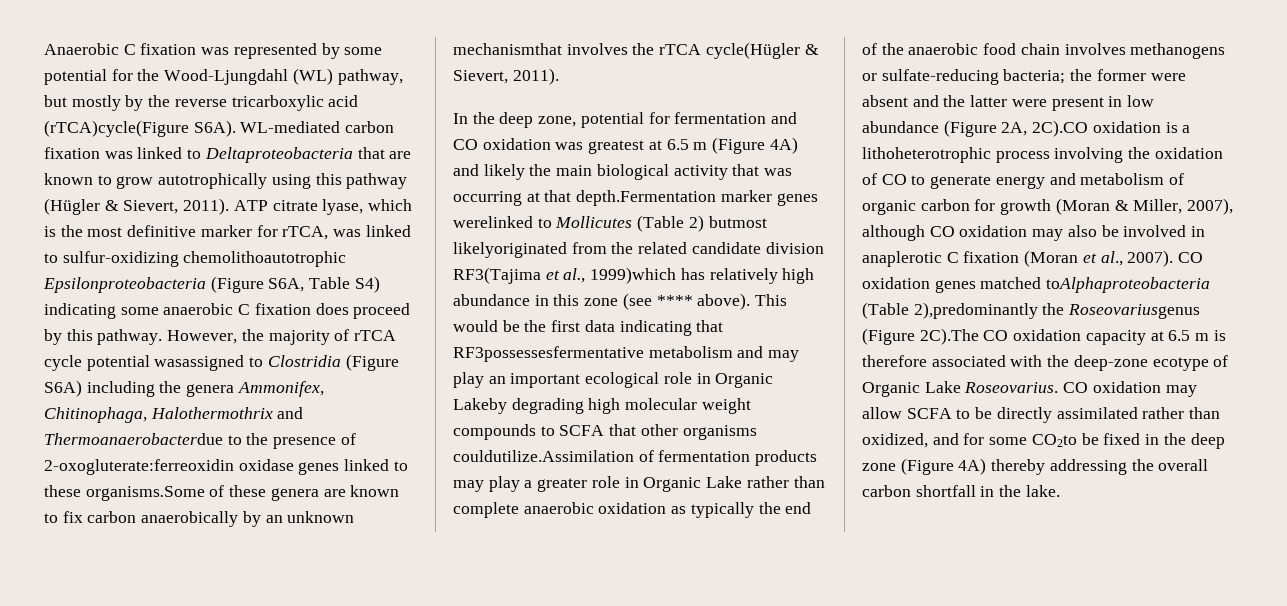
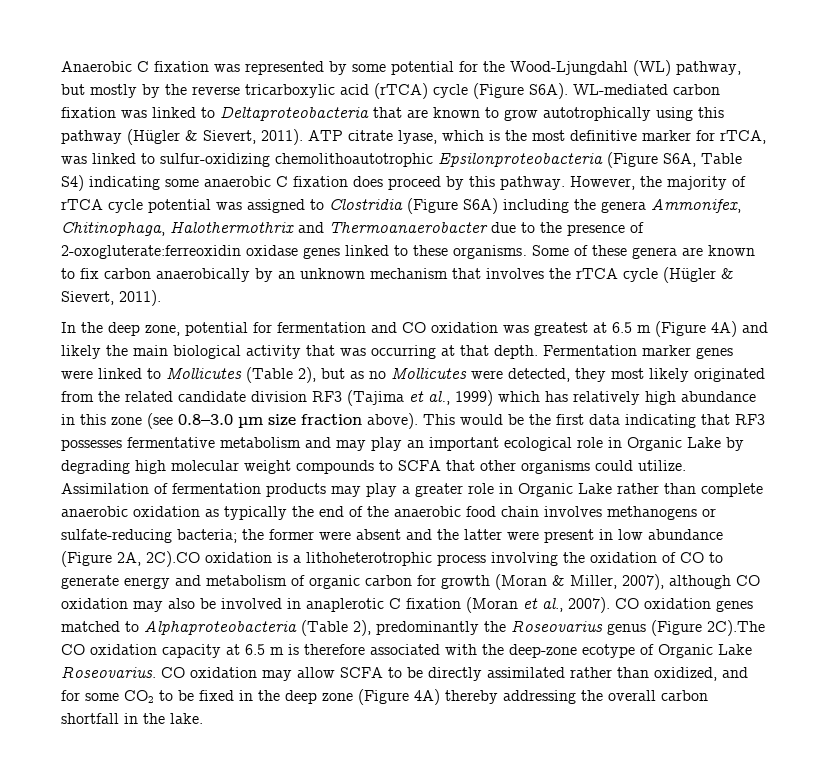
- Anaerobic C fixation was represented by some potential for the Wood-Ljungdahl (WL) pathway, but mostly by the reverse tricarboxylic acid (rTCA)cycle(Figure S6A).
+ Anaerobic C fixation was represented by some potential for the Wood-Ljungdahl (WL) pathway, but mostly by the reverse tricarboxylic acid (rTCA) cycle (Figure S6A).
- However, the majority of rTCA cycle potential wasassigned to Clostridia (Figure S6A) including the genera Ammonifex, Chitinophaga, Halothermothrix and Thermoanaerobacterdue to the presence of 2-oxogluterate:ferreoxidin oxidase genes linked to these organisms.Some of these genera are known to fix carbon anaerobically by an unknown mechanismthat involves the rTCA cycle(Hügler & Sievert, 2011).
+ However, the majority of rTCA cycle potential was assigned to Clostridia (Figure S6A) including the genera Ammonifex, Chitinophaga, Halothermothrix and Thermoanaerobacter due to the presence of 2-oxogluterate:ferreoxidin oxidase genes linked to these organisms. Some of these genera are known to fix carbon anaerobically by an unknown mechanism that involves the rTCA cycle (Hügler & Sievert, 2011).
- In the deep zone, potential for fermentation and CO oxidation was greatest at 6.5 m (Figure 4A) and likely the main biological activity that was occurring at that depth.Fermentation marker genes werelinked to Mollicutes (Table 2) butmost likelyoriginated from the related candidate division RF3(Tajima et al., 1999)which has relatively high abundance in this zone (see **** above).
+ In the deep zone, potential for fermentation and CO oxidation was greatest at 6.5 m (Figure 4A) and likely the main biological activity that was occurring at that depth. Fermentation marker genes were linked to Mollicutes (Table 2), but as no Mollicutes were detected, they most likely originated from the related candidate division RF3 (Tajima et al., 1999) which has relatively high abundance in this zone (see 0.8–3.0 µm size fraction above).
- This would be the first data indicating that RF3possessesfermentative metabolism and may play an important ecological role in Organic Lakeby degrading high molecular weight compounds to SCFA that other organisms couldutilize.Assimilation of fermentation products may play a greater role in Organic Lake rather than complete anaerobic oxidation as typically the end of the anaerobic food chain involves methanogens or sulfate-reducing bacteria;
+ This would be the first data indicating that RF3 possesses fermentative metabolism and may play an important ecological role in Organic Lake by degrading high molecular weight compounds to SCFA that other organisms could utilize. Assimilation of fermentation products may play a greater role in Organic Lake rather than complete anaerobic oxidation as typically the end of the anaerobic food chain involves methanogens or sulfate-reducing bacteria;
- CO oxidation genes matched toAlphaproteobacteria (Table 2),predominantly the Roseovariusgenus (Figure 2C).The CO oxidation capacity at 6.5 m is therefore associated with the deep-zone ecotype of Organic Lake Roseovarius.
+ CO oxidation genes matched to Alphaproteobacteria (Table 2), predominantly the Roseovarius genus (Figure 2C).The CO oxidation capacity at 6.5 m is therefore associated with the deep-zone ecotype of Organic Lake Roseovarius.
- CO oxidation may allow SCFA to be directly assimilated rather than oxidized, and for some CO2to be fixed in the deep zone (Figure 4A) thereby addressing the overall carbon shortfall in the lake.
+ CO oxidation may allow SCFA to be directly assimilated rather than oxidized, and for some CO2 to be fixed in the deep zone (Figure 4A) thereby addressing the overall carbon shortfall in the lake.

